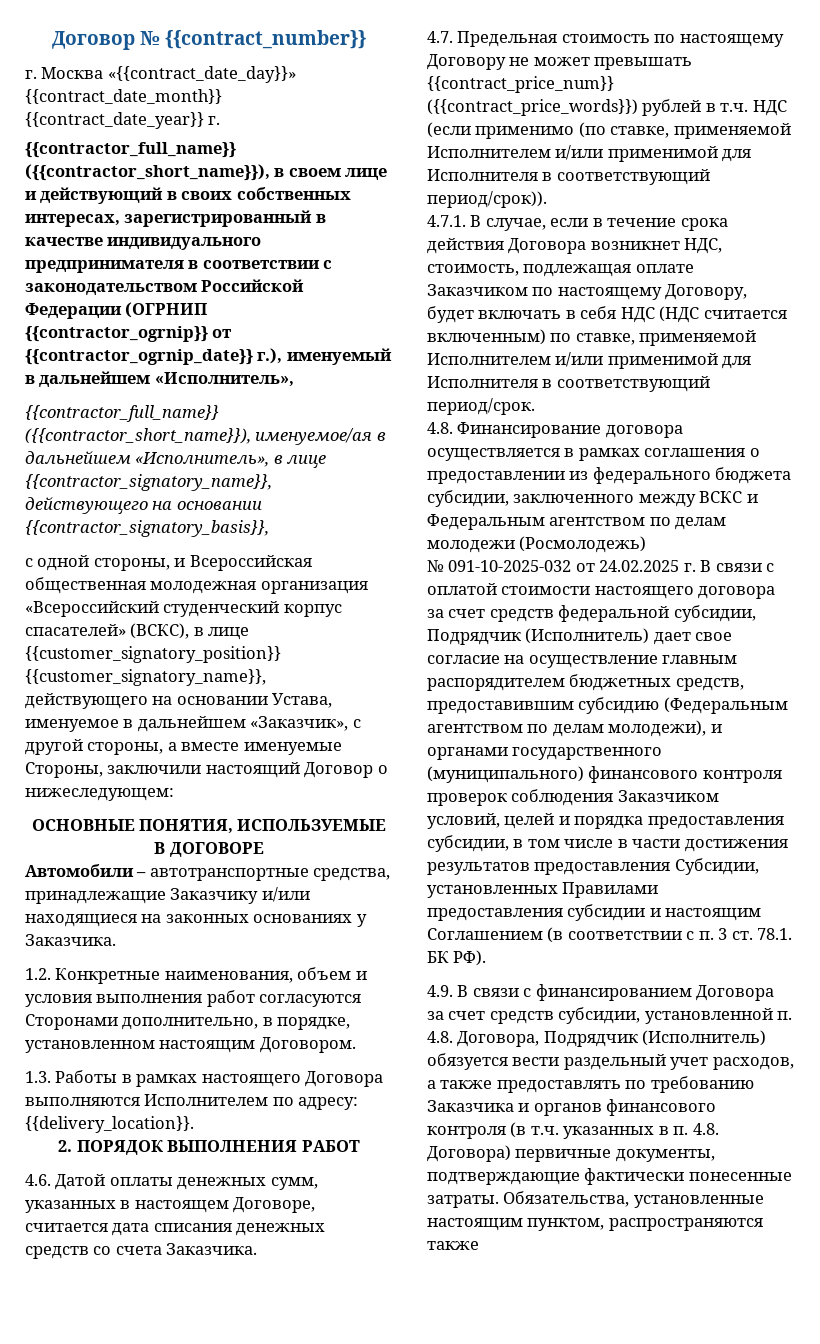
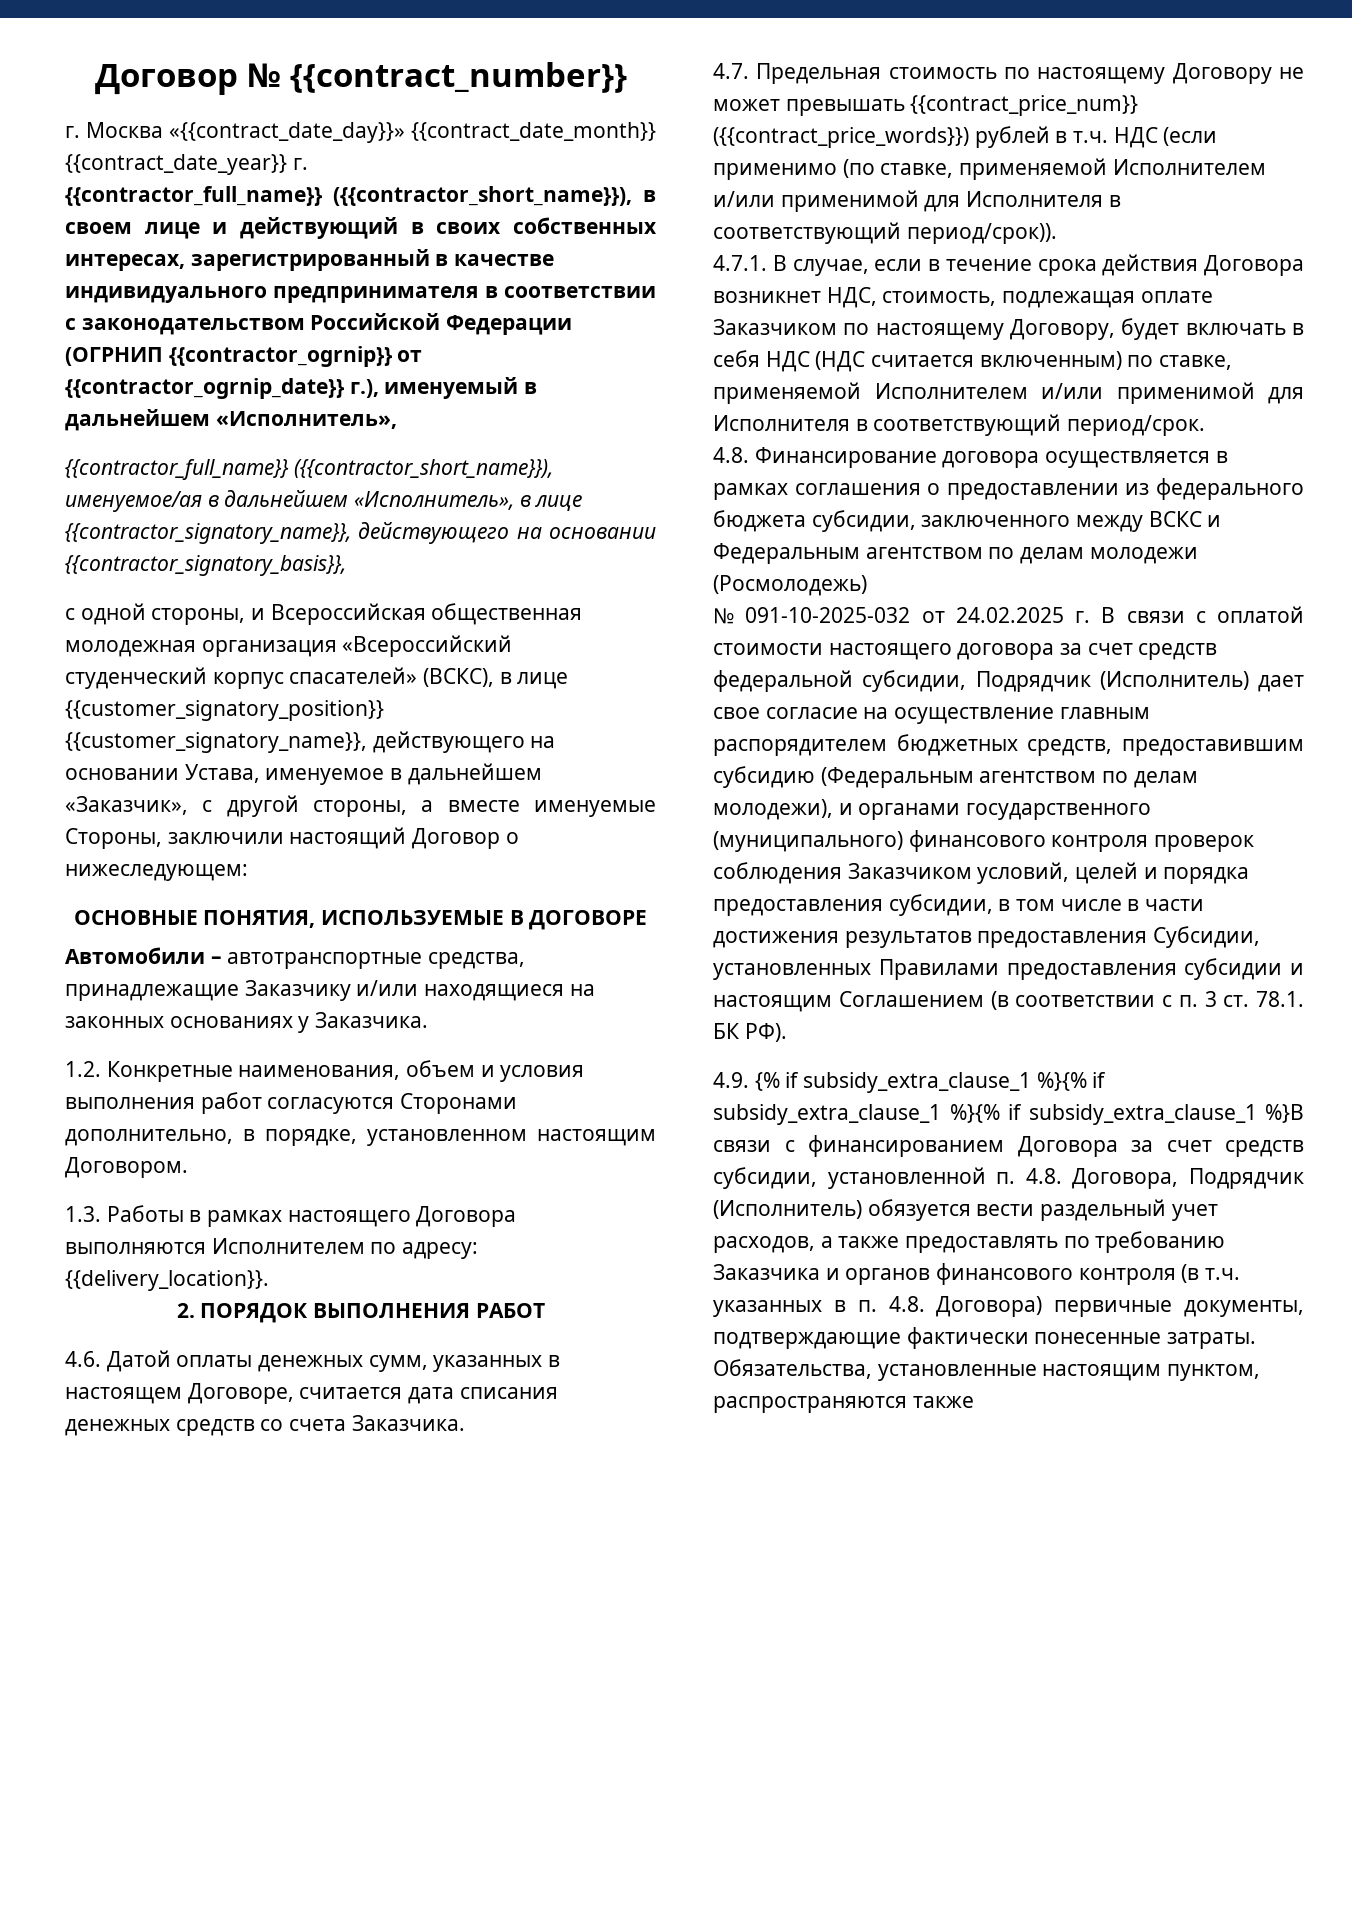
- 4.9. В связи с финансированием Договора за счет средств субсидии, установленной п. 4.8. Договора, Подрядчик (Исполнитель) обязуется вести раздельный учет расходов, а также предоставлять по требованию Заказчика и органов финансового контроля (в т.ч. указанных в п. 4.8. Договора) первичные документы, подтверждающие фактически понесенные затраты.
+ 4.9. {% if subsidy_extra_clause_1 %}{% if subsidy_extra_clause_1 %}{% if subsidy_extra_clause_1 %}В связи с финансированием Договора за счет средств субсидии, установленной п. 4.8. Договора, Подрядчик (Исполнитель) обязуется вести раздельный учет расходов, а также предоставлять по требованию Заказчика и органов финансового контроля (в т.ч. указанных в п. 4.8. Договора) первичные документы, подтверждающие фактически понесенные затраты.

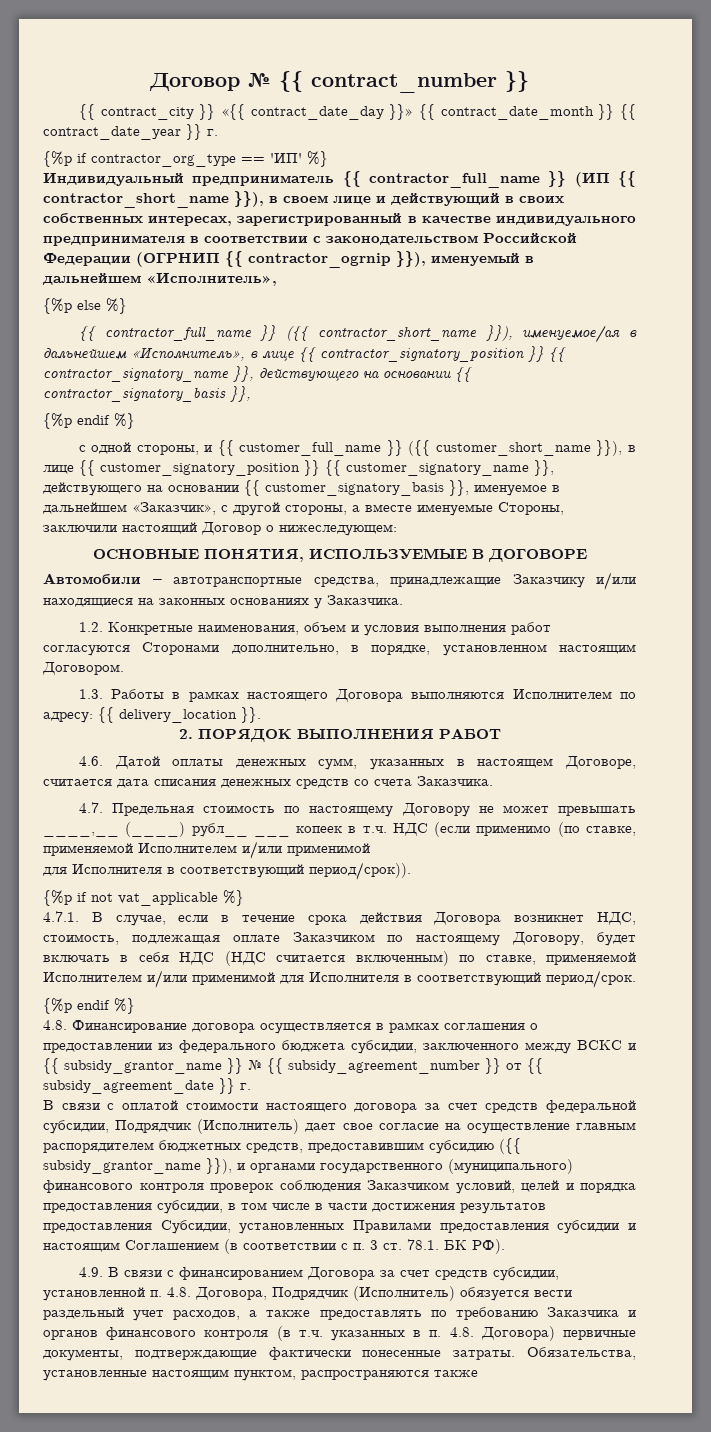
- Договор № {{contract_number}}
- г. Москва «{{contract_date_day}}» {{contract_date_month}} {{contract_date_year}} г.
- {{contractor_full_name}} ({{contractor_short_name}}), в своем лице и действующий в своих собственных интересах, зарегистрированный в качестве индивидуального предпринимателя в соответствии с законодательством Российской Федерации (ОГРНИП {{contractor_ogrnip}} от {{contractor_ogrnip_date}} г.), именуемый в дальнейшем «Исполнитель»,
+ Договор № {{ contract_number }}
+ {{ contract_city }} «{{ contract_date_day }}» {{ contract_date_month }} {{ contract_date_year }} г.
+ {%p if contractor_org_type == 'ИП' %}
+ Индивидуальный предприниматель {{ contractor_full_name }} (ИП {{ contractor_short_name }}), в своем лице и действующий в своих собственных интересах, зарегистрированный в качестве индивидуального предпринимателя в соответствии с законодательством Российской Федерации (ОГРНИП {{ contractor_ogrnip }}), именуемый в дальнейшем «Исполнитель»,
- {{contractor_full_name}} ({{contractor_short_name}}), именуемое/ая в дальнейшем «Исполнитель», в лице {{contractor_signatory_name}}, действующего на основании {{contractor_signatory_basis}},
- с одной стороны, и Всероссийская общественная молодежная организация «Всероссийский студенческий корпус спасателей» (ВСКС), в лице {{customer_signatory_position}} {{customer_signatory_name}}, действующего на основании Устава, именуемое в дальнейшем «Заказчик», с другой стороны, а вместе именуемые Стороны, заключили настоящий Договор о нижеследующем:
+ {%p else %}
+ {{ contractor_full_name }} ({{ contractor_short_name }}), именуемое/ая в дальнейшем «Исполнитель», в лице {{ contractor_signatory_position }} {{ contractor_signatory_name }}, действующего на основании {{ contractor_signatory_basis }},
+ {%p endif %}
+ с одной стороны, и {{ customer_full_name }} ({{ customer_short_name }}), в лице {{ customer_signatory_position }} {{ customer_signatory_name }}, действующего на основании {{ customer_signatory_basis }}, именуемое в дальнейшем «Заказчик», с другой стороны, а вместе именуемые Стороны, заключили настоящий Договор о нижеследующем:
- 1.3. Работы в рамках настоящего Договора выполняются Исполнителем по адресу: {{delivery_location}}.
+ 1.3. Работы в рамках настоящего Договора выполняются Исполнителем по адресу: {{ delivery_location }}.
- 4.7. Предельная стоимость по настоящему Договору не может превышать {{contract_price_num}} ({{contract_price_words}}) рублей в т.ч. НДС (если применимо (по ставке, применяемой Исполнителем и/или применимой для Исполнителя в соответствующий период/срок)).
+ 4.7. Предельная стоимость по настоящему Договору не может превышать ____,__ (____) рубл__ ___ копеек в т.ч. НДС (если применимо (по ставке, применяемой Исполнителем и/или применимой
+ для Исполнителя в соответствующий период/срок)).
+ {%p if not vat_applicable %}
  4.7.1. В случае, если в течение срока действия Договора возникнет НДС, стоимость, подлежащая оплате Заказчиком по настоящему Договору, будет включать в себя НДС (НДС считается включенным) по ставке, применяемой Исполнителем и/или применимой для Исполнителя в соответствующий период/срок.
+ {%p endif %}
- 4.8. Финансирование договора осуществляется в рамках соглашения о предоставлении из федерального бюджета субсидии, заключенного между ВСКС и Федеральным агентством по делам молодежи (Росмолодежь)
- № 091-10-2025-032 от 24.02.2025 г. В связи с оплатой стоимости настоящего договора за счет средств федеральной субсидии, Подрядчик (Исполнитель) дает свое согласие на осуществление главным распорядителем бюджетных средств, предоставившим субсидию (Федеральным агентством по делам молодежи), и органами государственного (муниципального) финансового контроля проверок соблюдения Заказчиком условий, целей и порядка предоставления субсидии, в том числе в части достижения результатов предоставления Субсидии, установленных Правилами предоставления субсидии и настоящим Соглашением (в соответствии с п. 3 ст. 78.1. БК РФ).
+ 4.8. Финансирование договора осуществляется в рамках соглашения о предоставлении из федерального бюджета субсидии, заключенного между ВСКС и {{ subsidy_grantor_name }} № {{ subsidy_agreement_number }} от {{ subsidy_agreement_date }} г.
+ В связи с оплатой стоимости настоящего договора за счет средств федеральной субсидии, Подрядчик (Исполнитель) дает свое согласие на осуществление главным распорядителем бюджетных средств, предоставившим субсидию ({{ subsidy_grantor_name }}), и органами государственного (муниципального) финансового контроля проверок соблюдения Заказчиком условий, целей и порядка предоставления субсидии, в том числе в части достижения результатов предоставления Субсидии, установленных Правилами предоставления субсидии и настоящим Соглашением (в соответствии с п. 3 ст. 78.1. БК РФ).
- 4.9. {% if subsidy_extra_clause_1 %}{% if subsidy_extra_clause_1 %}{% if subsidy_extra_clause_1 %}В связи с финансированием Договора за счет средств субсидии, установленной п. 4.8. Договора, Подрядчик (Исполнитель) обязуется вести раздельный учет расходов, а также предоставлять по требованию Заказчика и органов финансового контроля (в т.ч. указанных в п. 4.8. Договора) первичные документы, подтверждающие фактически понесенные затраты.
+ 4.9. В связи с финансированием Договора за счет средств субсидии, установленной п. 4.8. Договора, Подрядчик (Исполнитель) обязуется вести раздельный учет расходов, а также предоставлять по требованию Заказчика и органов финансового контроля (в т.ч. указанных в п. 4.8. Договора) первичные документы, подтверждающие фактически понесенные затраты.

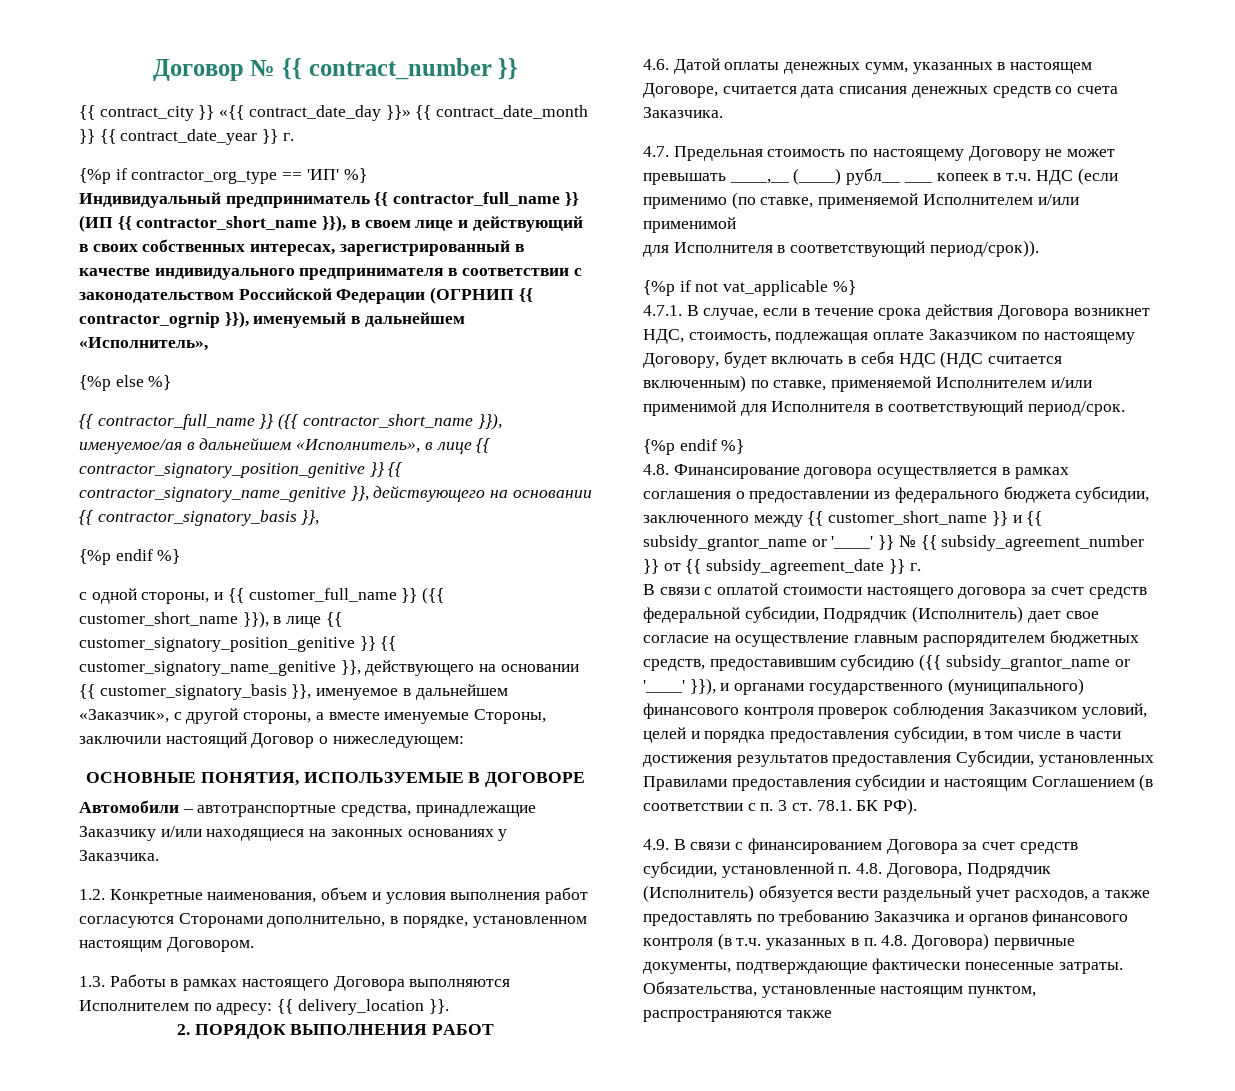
- {{ contractor_full_name }} ({{ contractor_short_name }}), именуемое/ая в дальнейшем «Исполнитель», в лице {{ contractor_signatory_position }} {{ contractor_signatory_name }}, действующего на основании {{ contractor_signatory_basis }},
+ {{ contractor_full_name }} ({{ contractor_short_name }}), именуемое/ая в дальнейшем «Исполнитель», в лице {{ contractor_signatory_position_genitive }} {{ contractor_signatory_name_genitive }}, действующего на основании {{ contractor_signatory_basis }},
- с одной стороны, и {{ customer_full_name }} ({{ customer_short_name }}), в лице {{ customer_signatory_position }} {{ customer_signatory_name }}, действующего на основании {{ customer_signatory_basis }}, именуемое в дальнейшем «Заказчик», с другой стороны, а вместе именуемые Стороны, заключили настоящий Договор о нижеследующем:
+ с одной стороны, и {{ customer_full_name }} ({{ customer_short_name }}), в лице {{ customer_signatory_position_genitive }} {{ customer_signatory_name_genitive }}, действующего на основании {{ customer_signatory_basis }}, именуемое в дальнейшем «Заказчик», с другой стороны, а вместе именуемые Стороны, заключили настоящий Договор о нижеследующем:
- 4.8. Финансирование договора осуществляется в рамках соглашения о предоставлении из федерального бюджета субсидии, заключенного между ВСКС и {{ subsidy_grantor_name }} № {{ subsidy_agreement_number }} от {{ subsidy_agreement_date }} г.
+ 4.8. Финансирование договора осуществляется в рамках соглашения о предоставлении из федерального бюджета субсидии, заключенного между {{ customer_short_name }} и {{ subsidy_grantor_name or '____' }} № {{ subsidy_agreement_number }} от {{ subsidy_agreement_date }} г.
- В связи с оплатой стоимости настоящего договора за счет средств федеральной субсидии, Подрядчик (Исполнитель) дает свое согласие на осуществление главным распорядителем бюджетных средств, предоставившим субсидию ({{ subsidy_grantor_name }}), и органами государственного (муниципального) финансового контроля проверок соблюдения Заказчиком условий, целей и порядка предоставления субсидии, в том числе в части достижения результатов предоставления Субсидии, установленных Правилами предоставления субсидии и настоящим Соглашением (в соответствии с п. 3 ст. 78.1. БК РФ).
+ В связи с оплатой стоимости настоящего договора за счет средств федеральной субсидии, Подрядчик (Исполнитель) дает свое согласие на осуществление главным распорядителем бюджетных средств, предоставившим субсидию ({{ subsidy_grantor_name or '____' }}), и органами государственного (муниципального) финансового контроля проверок соблюдения Заказчиком условий, целей и порядка предоставления субсидии, в том числе в части достижения результатов предоставления Субсидии, установленных Правилами предоставления субсидии и настоящим Соглашением (в соответствии с п. 3 ст. 78.1. БК РФ).

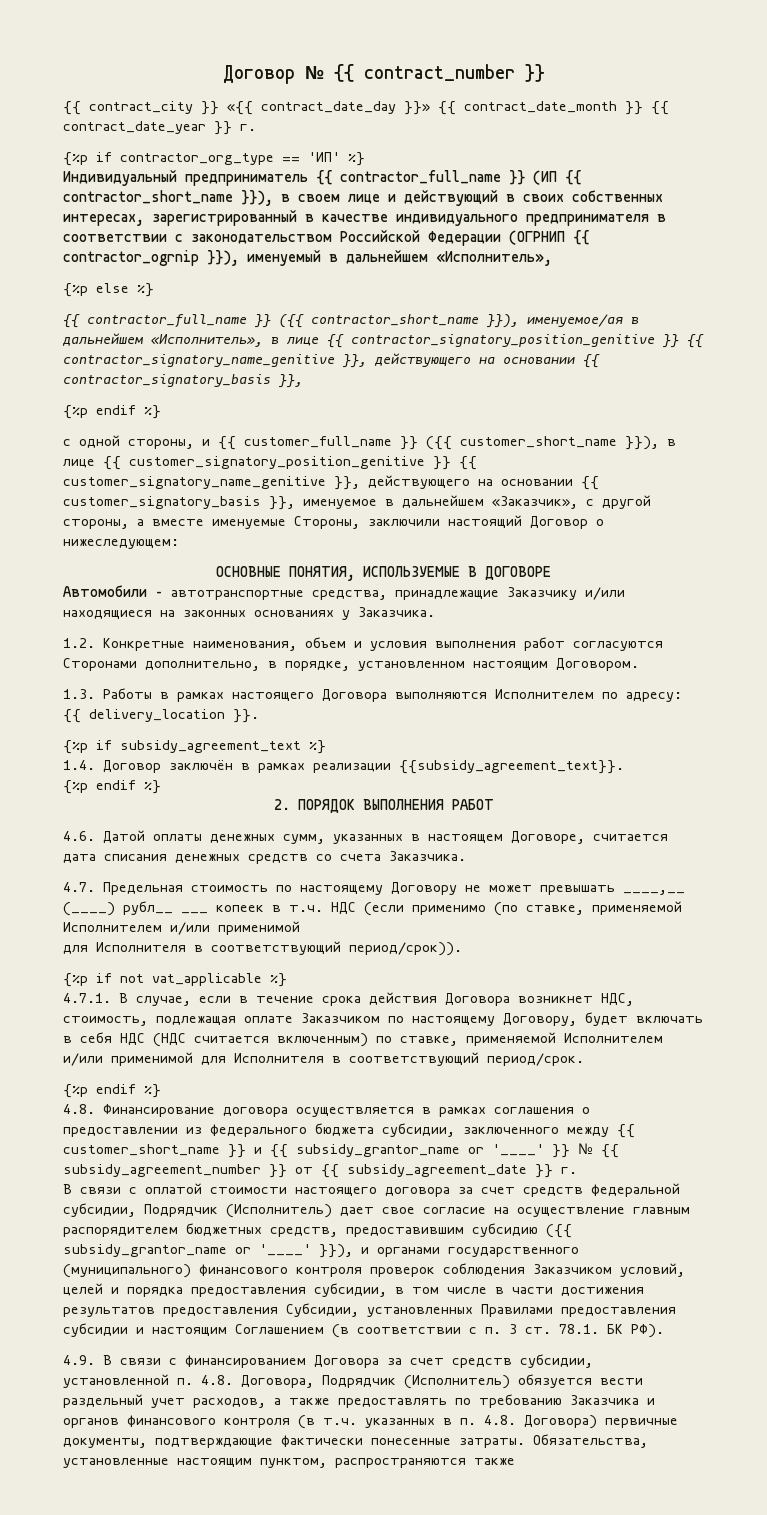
+ {%p if subsidy_agreement_text %}
+ 1.4. Договор заключён в рамках реализации {{subsidy_agreement_text}}.
+ {%p endif %}

